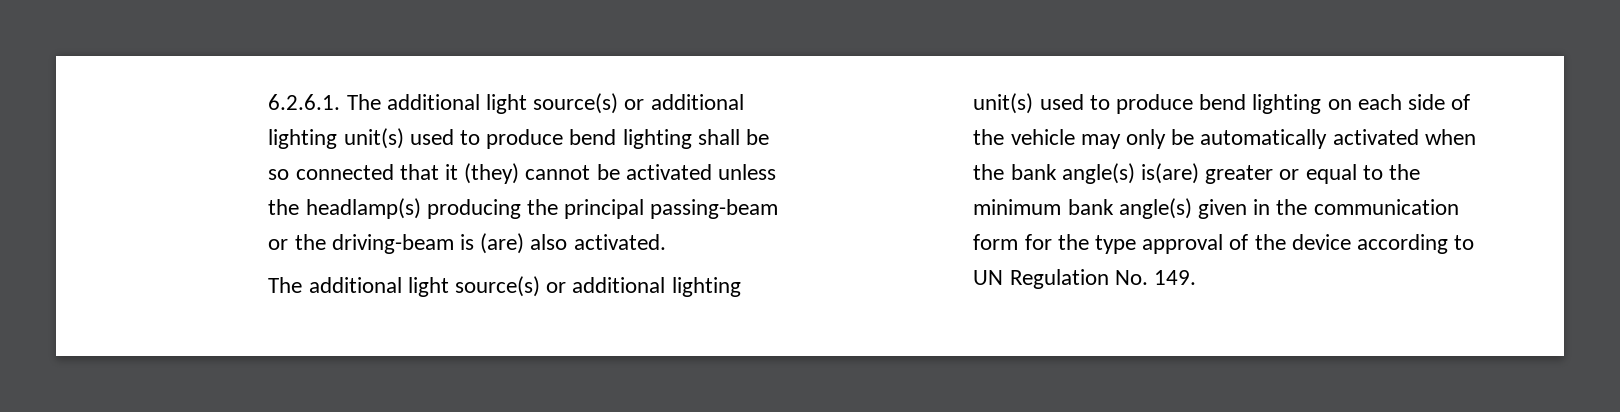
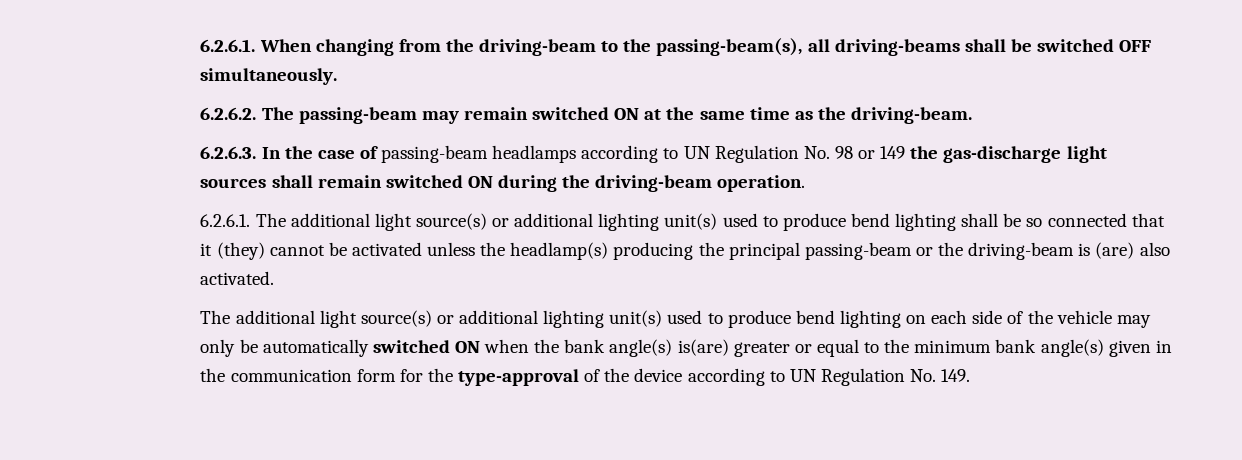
+ 6.2.6.1. When changing from the driving-beam to the passing-beam(s), all driving-beams shall be switched OFF simultaneously.
+ 6.2.6.2. The passing-beam may remain switched ON at the same time as the driving-beam.
+ 6.2.6.3. In the case of passing-beam headlamps according to UN Regulation No. 98 or 149 the gas-discharge light sources shall remain switched ON during the driving-beam operation.
- The additional light source(s) or additional lighting unit(s) used to produce bend lighting on each side of the vehicle may only be automatically activated when the bank angle(s) is(are) greater or equal to the minimum bank angle(s) given in the communication form for the type approval of the device according to UN Regulation No. 149.
+ The additional light source(s) or additional lighting unit(s) used to produce bend lighting on each side of the vehicle may only be automatically switched ON when the bank angle(s) is(are) greater or equal to the minimum bank angle(s) given in the communication form for the type-approval of the device according to UN Regulation No. 149.

